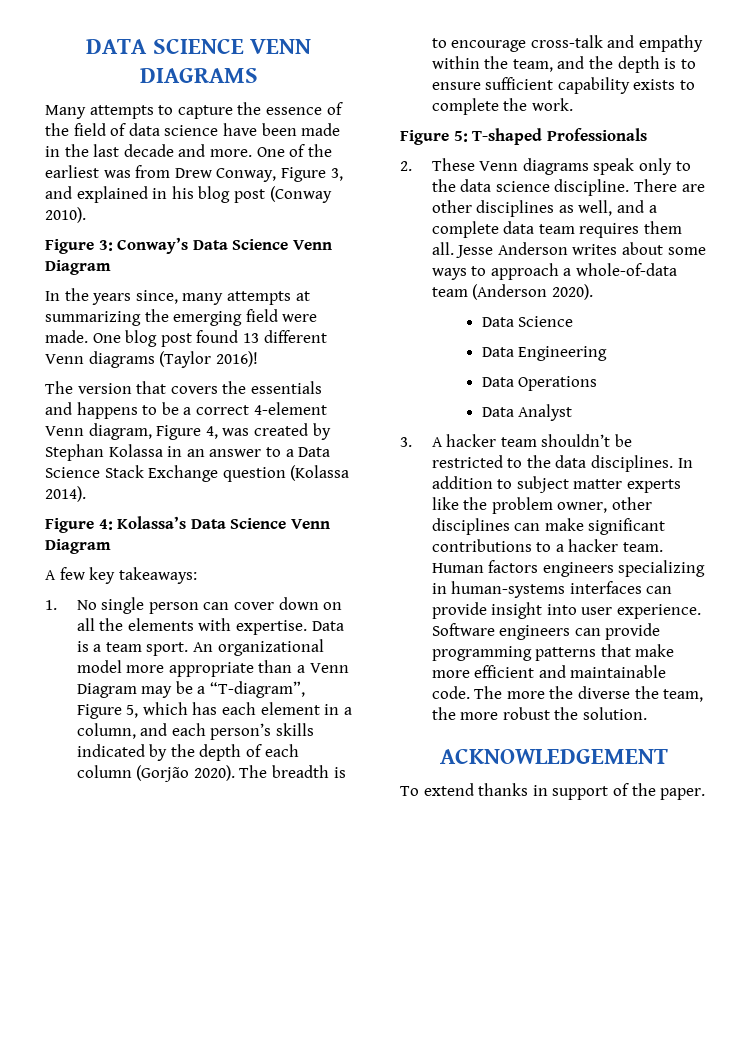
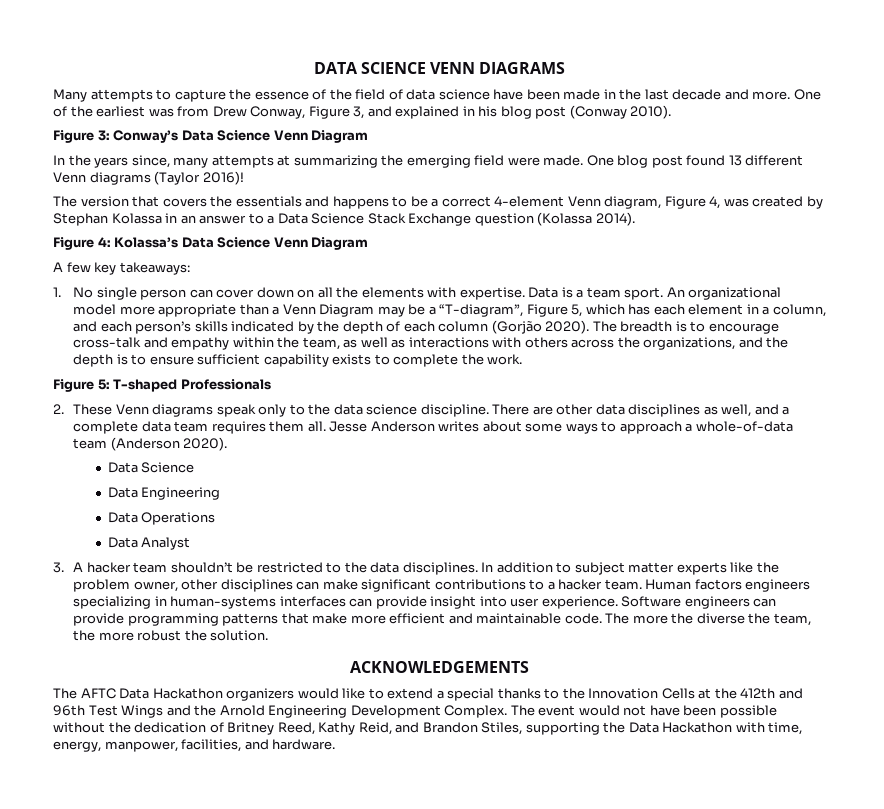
- The breadth is to encourage cross-talk and empathy within the team, and the depth is to ensure sufficient capability exists to complete the work.
+ The breadth is to encourage cross-talk and empathy within the team, as well as interactions with others across the organizations, and the depth is to ensure sufficient capability exists to complete the work.
- There are other disciplines as well, and a complete data team requires them all.
+ There are other data disciplines as well, and a complete data team requires them all.
- ACKNOWLEDGEMENT
- To extend thanks in support of the paper.
+ ACKNOWLEDGEMENTS
+ The AFTC Data Hackathon organizers would like to extend a special thanks to the Innovation Cells at the 412th and 96th Test Wings and the Arnold Engineering Development Complex. The event would not have been possible without the dedication of Britney Reed, Kathy Reid, and Brandon Stiles, supporting the Data Hackathon with time, energy, manpower, facilities, and hardware.

